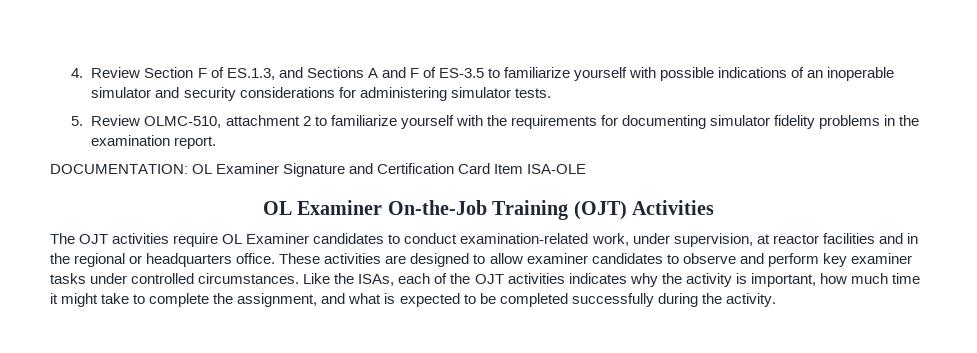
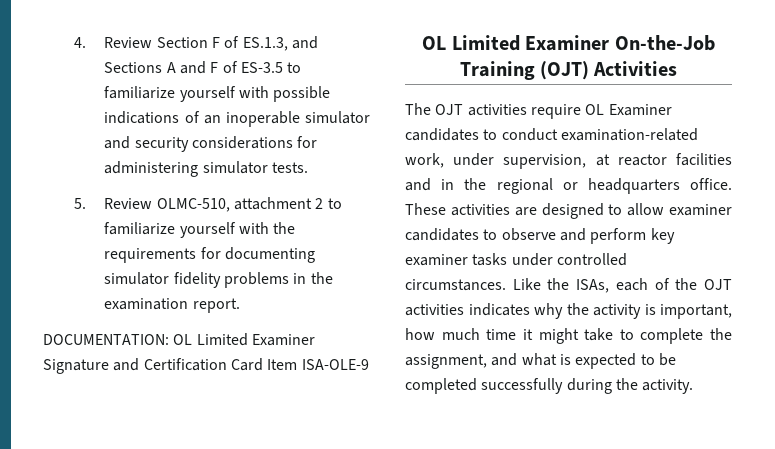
- DOCUMENTATION: OL Examiner Signature and Certification Card Item ISA-OLE
- OL Examiner On-the-Job Training (OJT) Activities
+ DOCUMENTATION: OL Limited Examiner Signature and Certification Card Item ISA-OLE-9
+ OL Limited Examiner On-the-Job Training (OJT) Activities

